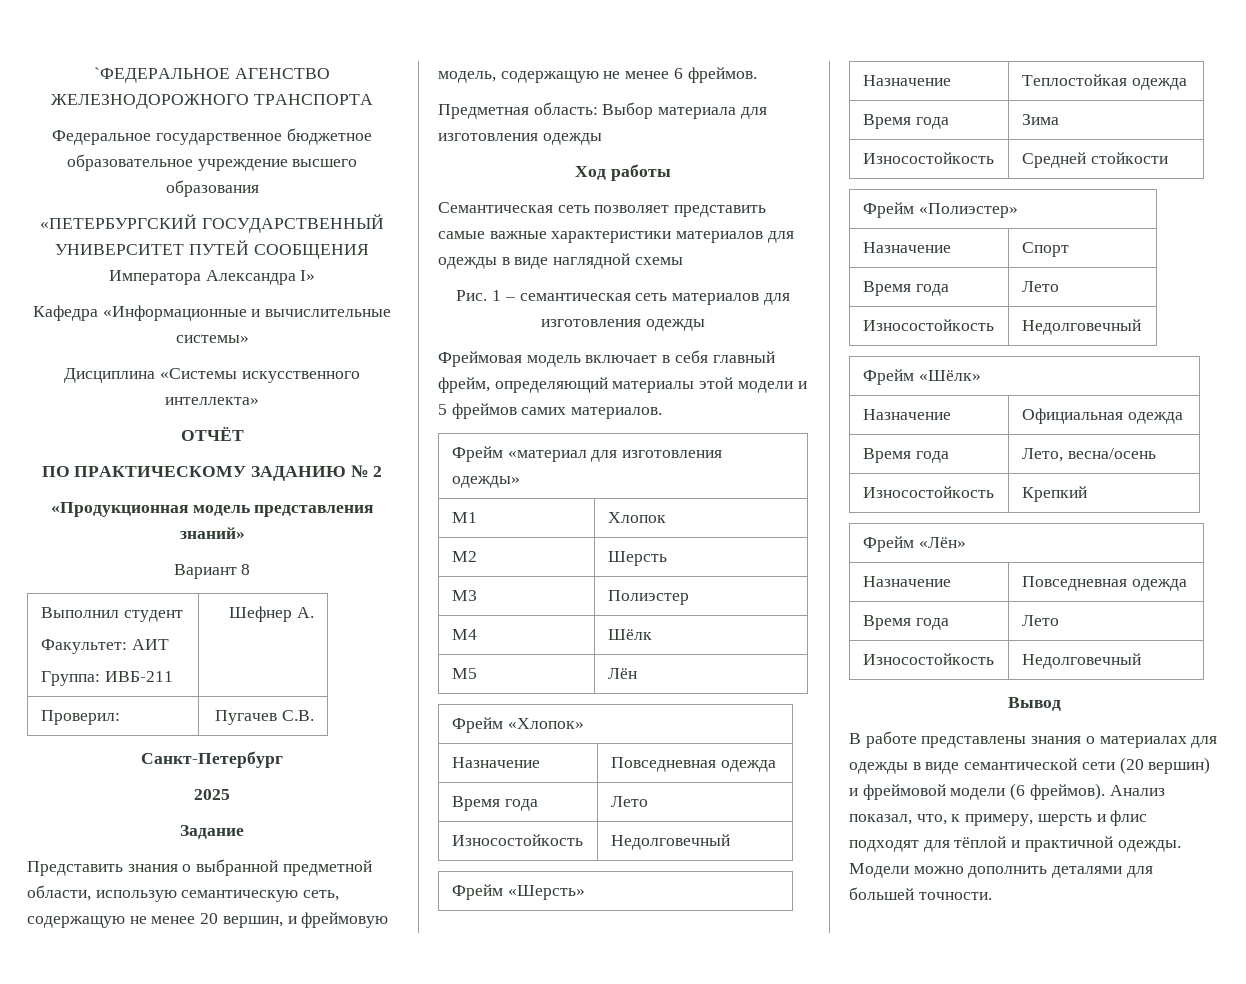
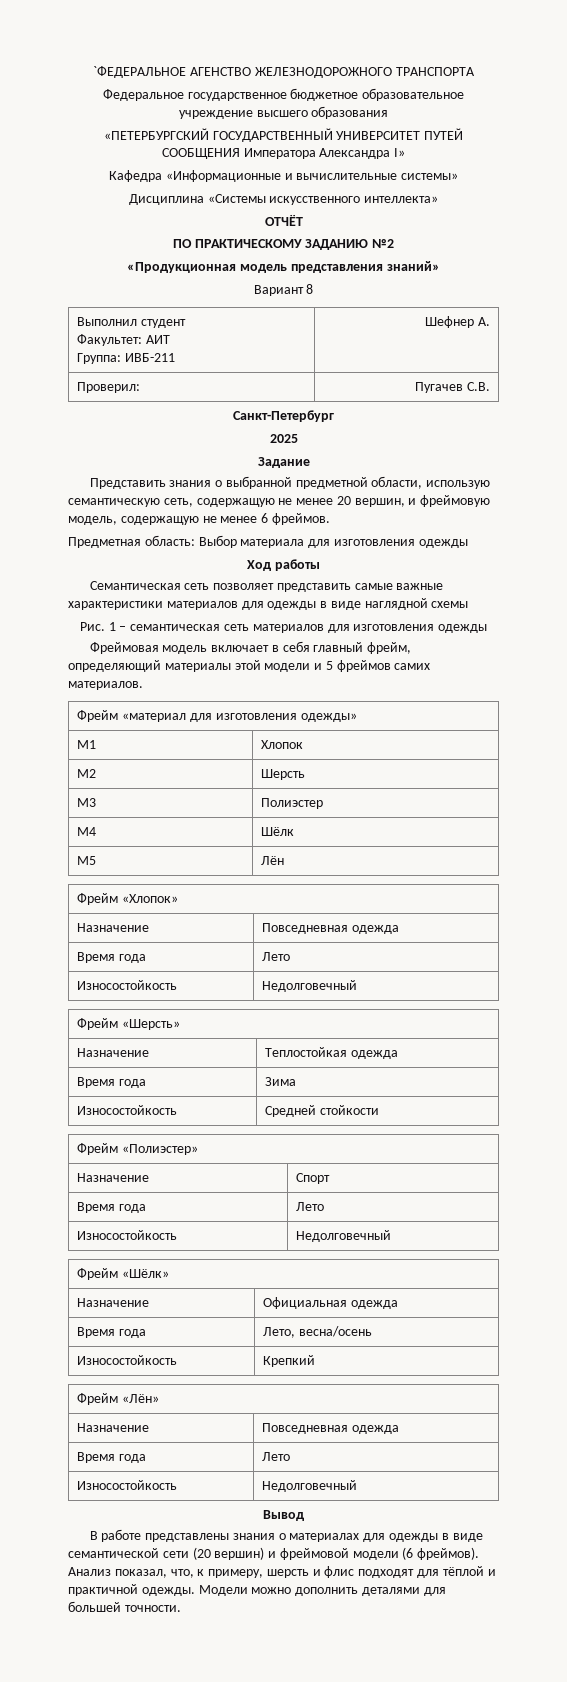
- ПО ПРАКТИЧЕСКОМУ ЗАДАНИЮ № 2
+ ПО ПРАКТИЧЕСКОМУ ЗАДАНИЮ №2

